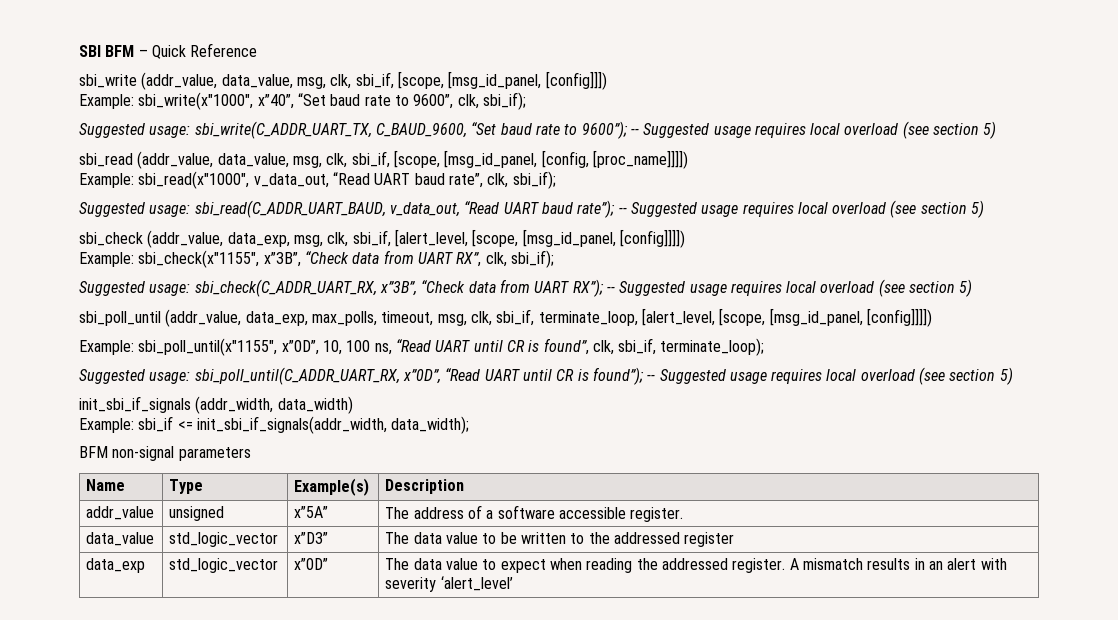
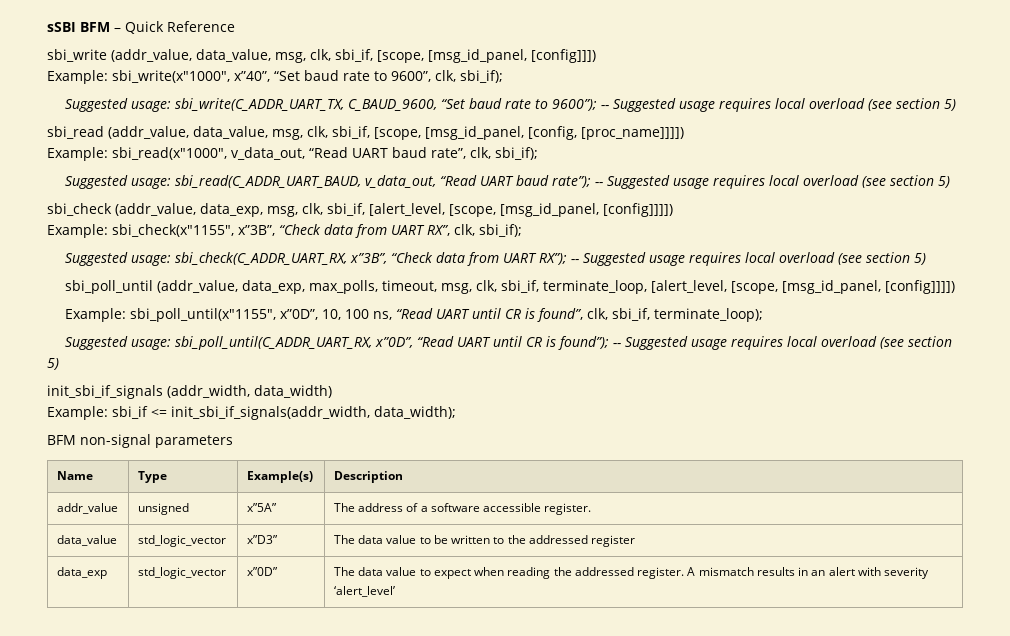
- SBI BFM – Quick Reference
+ sSBI BFM – Quick Reference

